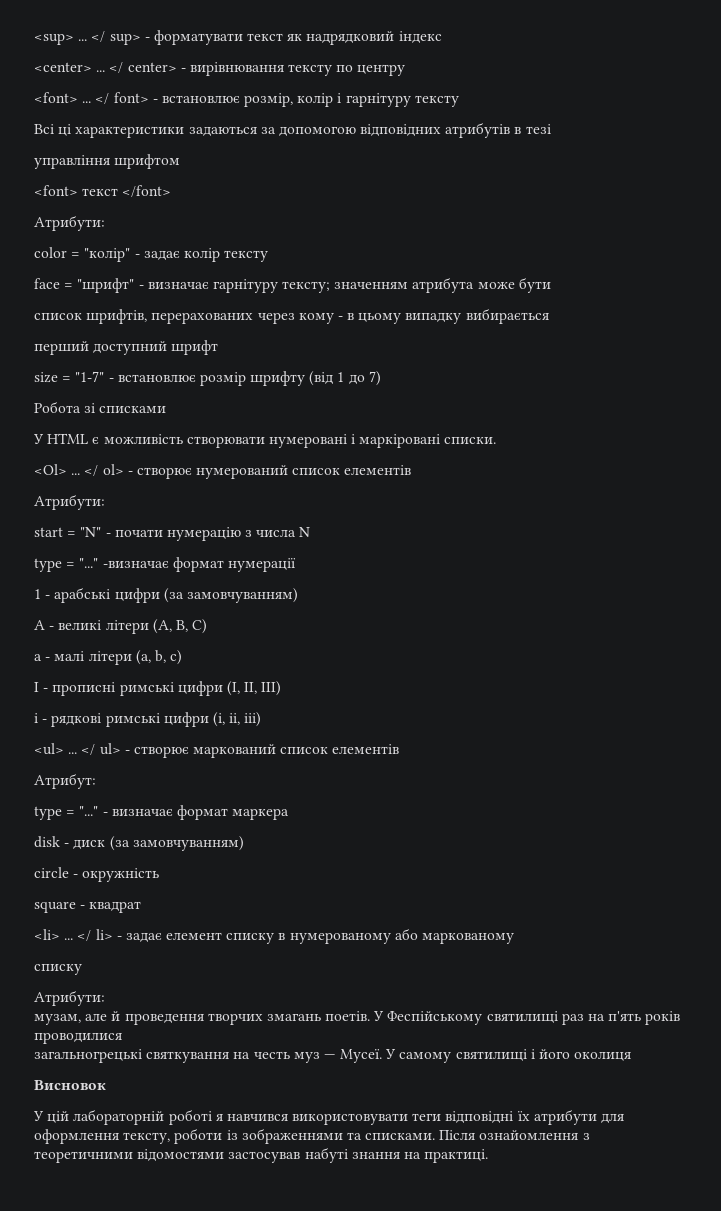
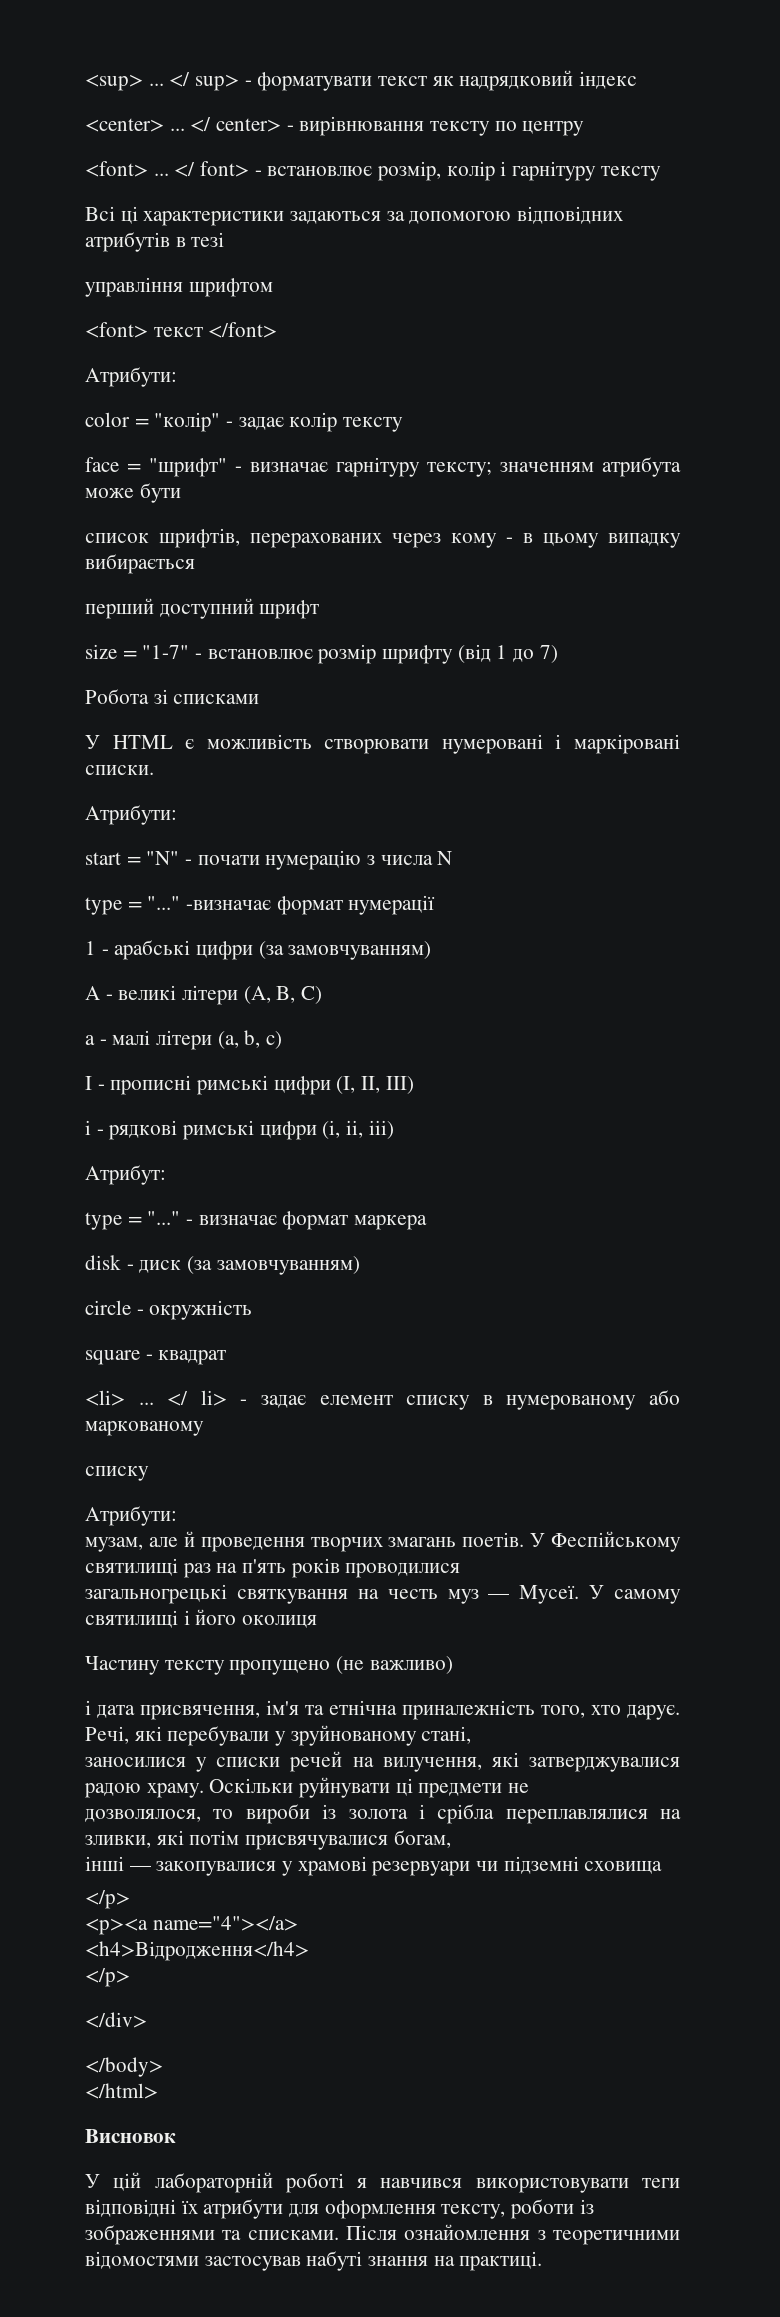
- <Ol> ... </ ol> - створює нумерований список елементів
- <ul> ... </ ul> - створює маркований список елементів
+ Частину тексту пропущено (не важливо)
+ і дата присвячення, ім'я та етнічна приналежність того, хто дарує. Речі, які перебували у зруйнованому стані,
+ заносилися у списки речей на вилучення, які затверджувалися радою храму. Оскільки руйнувати ці предмети не
+ дозволялося, то вироби із золота і срібла переплавлялися на зливки, які потім присвячувалися богам,
+ інші — закопувалися у храмові резервуари чи підземні сховища
+ </p>
+ <p><a name="4"></a>
+ <h4>Відродження</h4>
+ </p>
+ </div>
+ </body>
+ </html>

